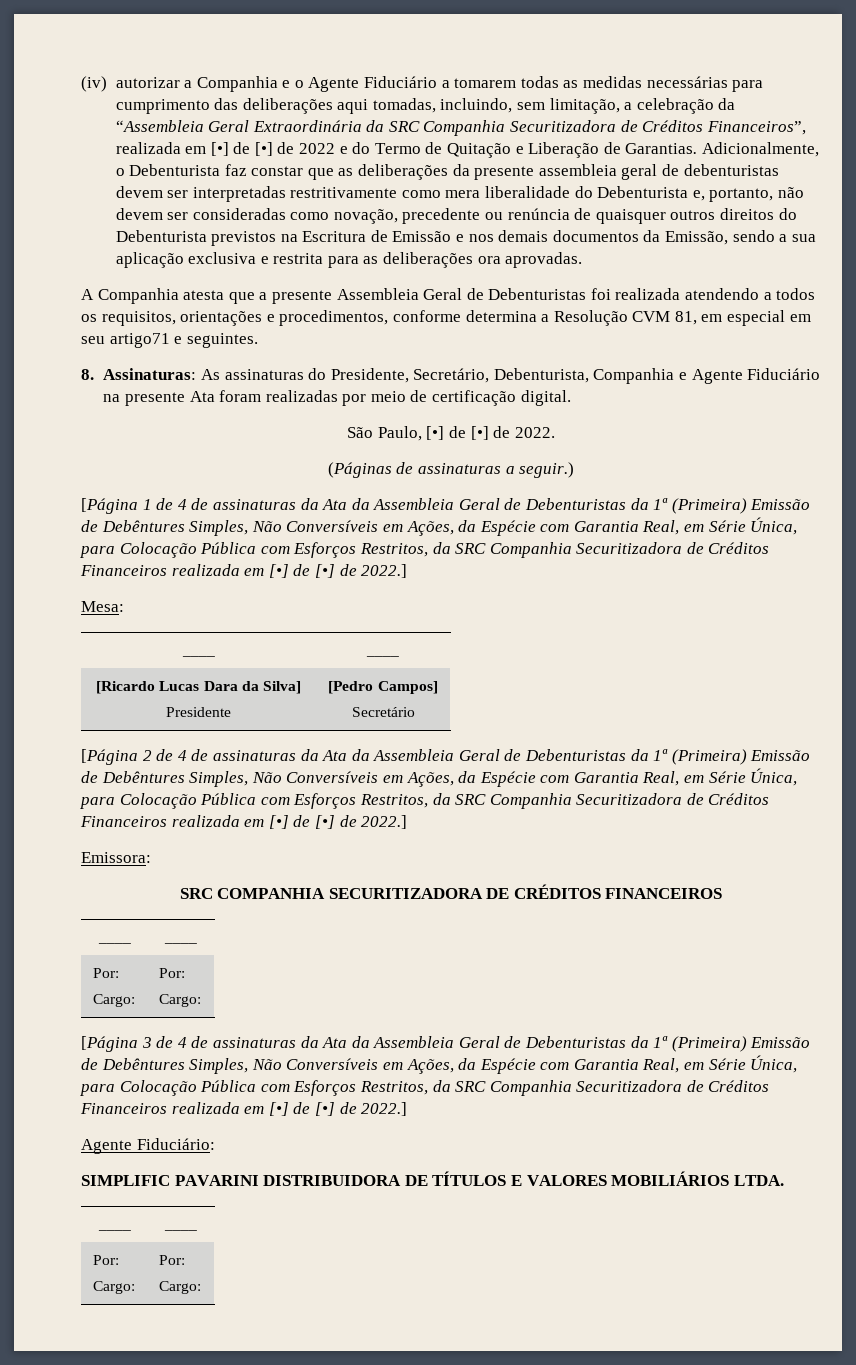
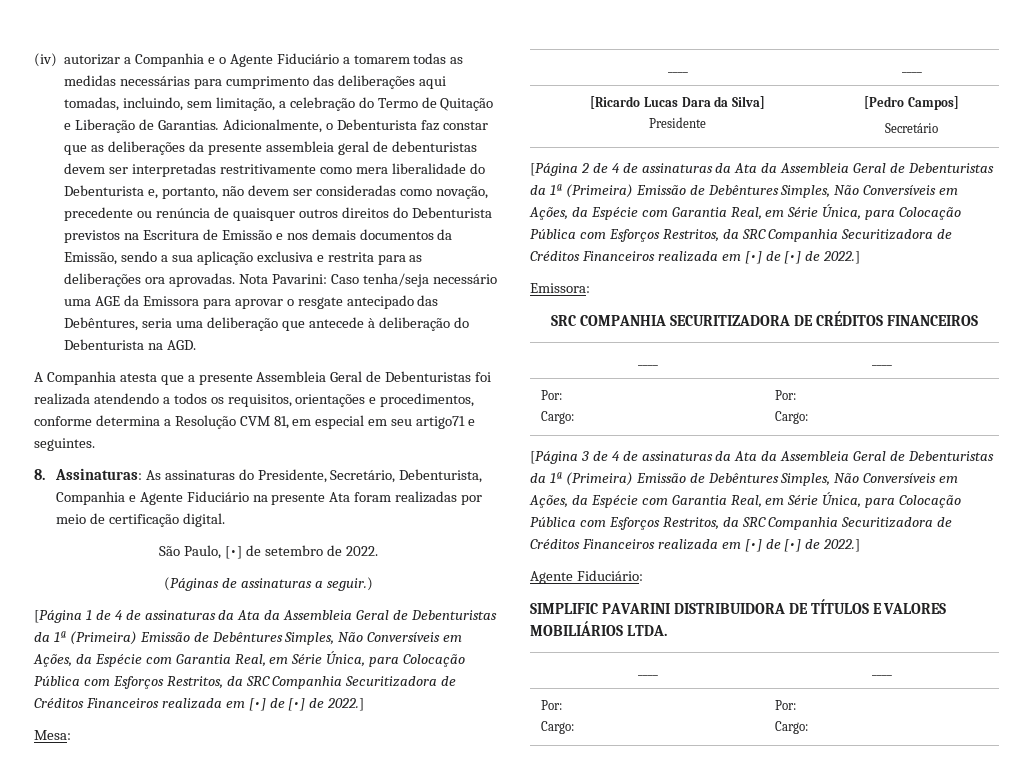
- (iv) autorizar a Companhia e o Agente Fiduciário a tomarem todas as medidas necessárias para cumprimento das deliberações aqui tomadas, incluindo, sem limitação, a celebração da “Assembleia Geral Extraordinária da SRC Companhia Securitizadora de Créditos Financeiros”, realizada em [•] de [•] de 2022 e do Termo de Quitação e Liberação de Garantias.
+ (iv) autorizar a Companhia e o Agente Fiduciário a tomarem todas as medidas necessárias para cumprimento das deliberações aqui tomadas, incluindo, sem limitação, a celebração do Termo de Quitação e Liberação de Garantias.
+ Nota Pavarini: Caso tenha/seja necessário uma AGE da Emissora para aprovar o resgate antecipado das Debêntures, seria uma deliberação que antecede à deliberação do Debenturista na AGD.
- São Paulo, [•] de [•] de 2022.
+ São Paulo, [•] de setembro de 2022.

